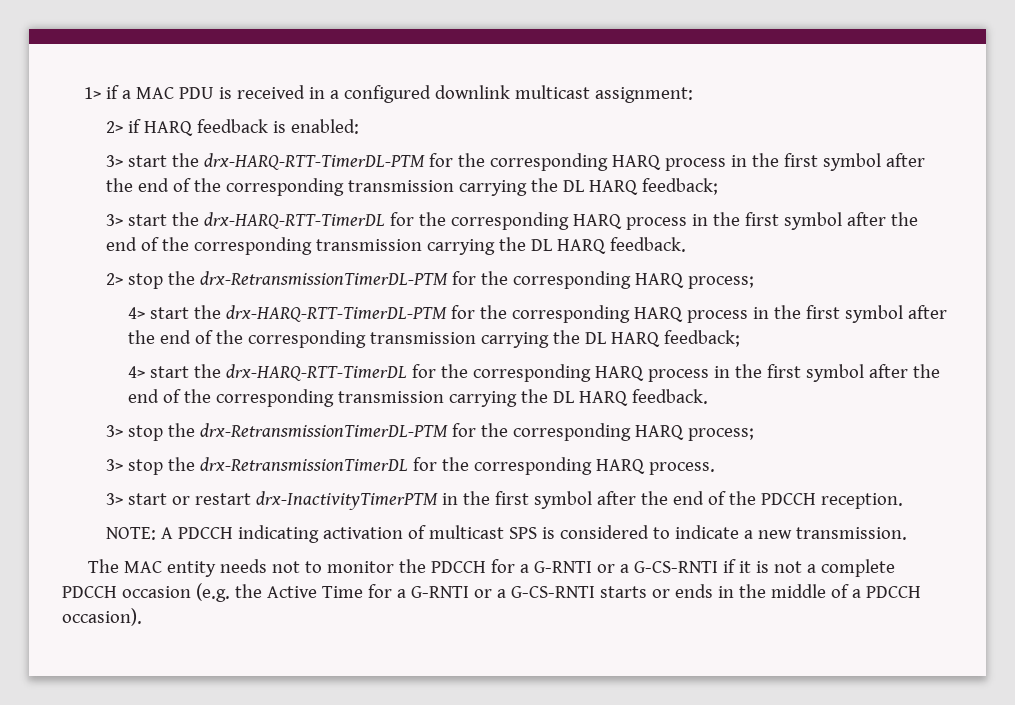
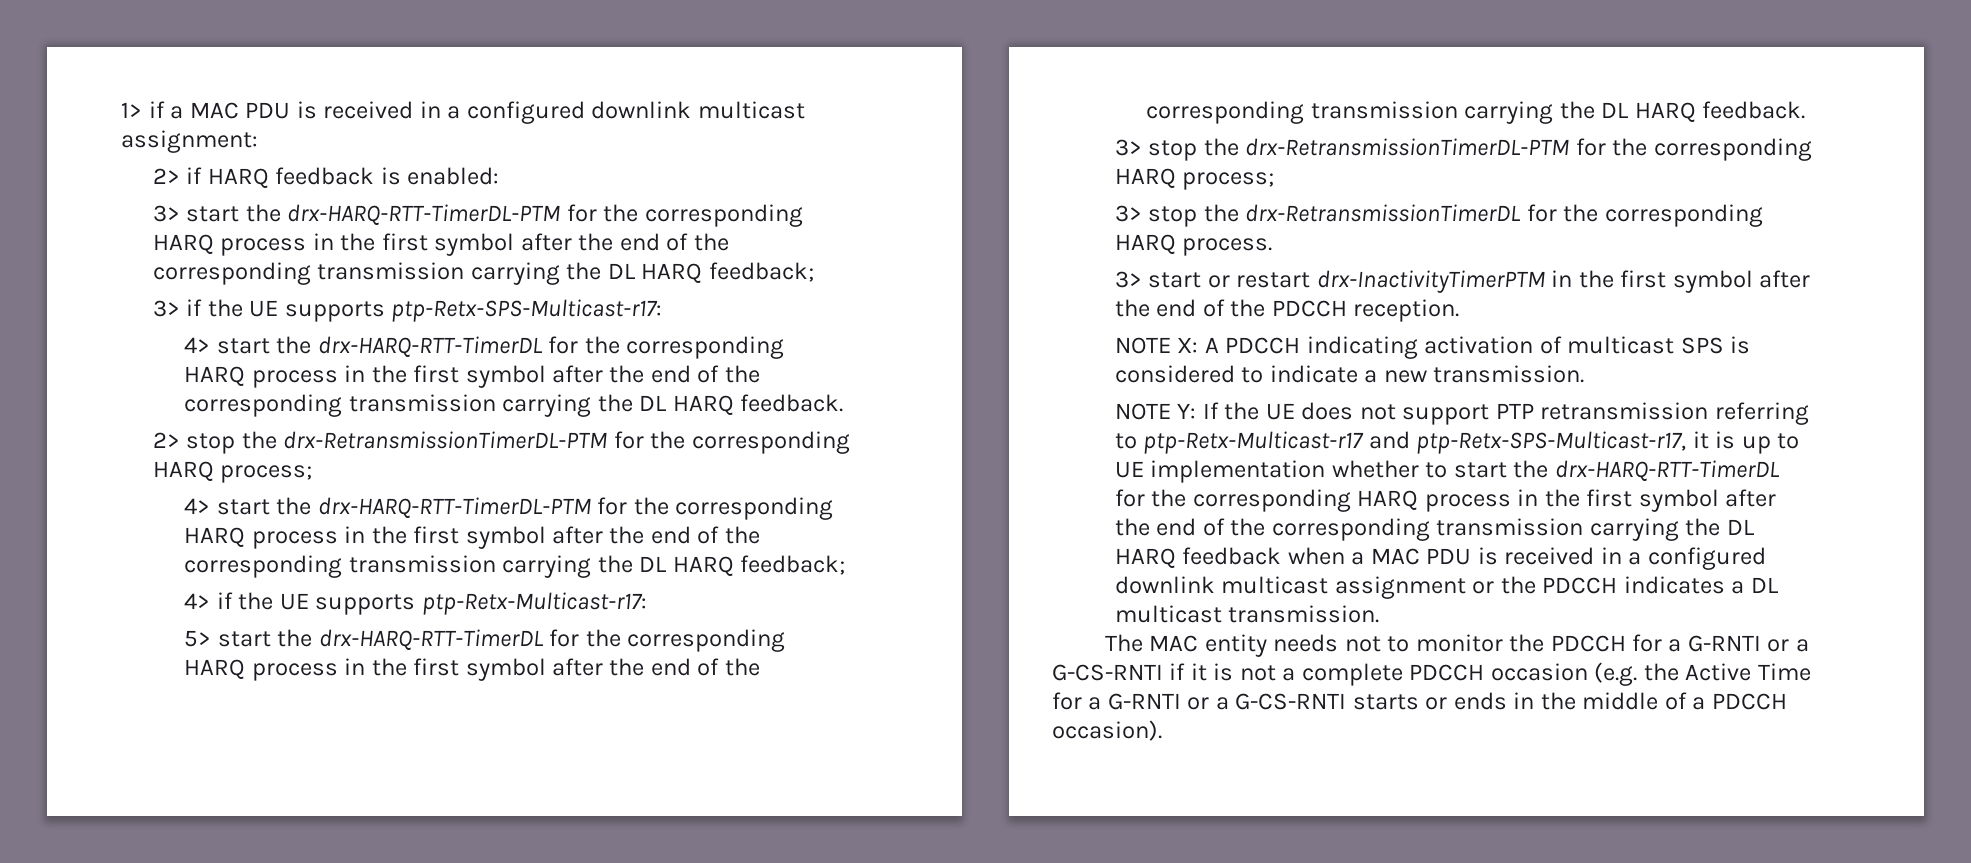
- 3> start the drx-HARQ-RTT-TimerDL for the corresponding HARQ process in the first symbol after the end of the corresponding transmission carrying the DL HARQ feedback.
+ 3> if the UE supports ptp-Retx-SPS-Multicast-r17:
+ 4> start the drx-HARQ-RTT-TimerDL for the corresponding HARQ process in the first symbol after the end of the corresponding transmission carrying the DL HARQ feedback.
- 4> start the drx-HARQ-RTT-TimerDL for the corresponding HARQ process in the first symbol after the end of the corresponding transmission carrying the DL HARQ feedback.
+ 4> if the UE supports ptp-Retx-Multicast-r17:
+ 5> start the drx-HARQ-RTT-TimerDL for the corresponding HARQ process in the first symbol after the end of the corresponding transmission carrying the DL HARQ feedback.
- NOTE: A PDCCH indicating activation of multicast SPS is considered to indicate a new transmission.
+ NOTE X: A PDCCH indicating activation of multicast SPS is considered to indicate a new transmission.
+ NOTE Y: If the UE does not support PTP retransmission referring to ptp-Retx-Multicast-r17 and ptp-Retx-SPS-Multicast-r17, it is up to UE implementation whether to start the drx-HARQ-RTT-TimerDL for the corresponding HARQ process in the first symbol after the end of the corresponding transmission carrying the DL HARQ feedback when a MAC PDU is received in a configured downlink multicast assignment or the PDCCH indicates a DL multicast transmission.

